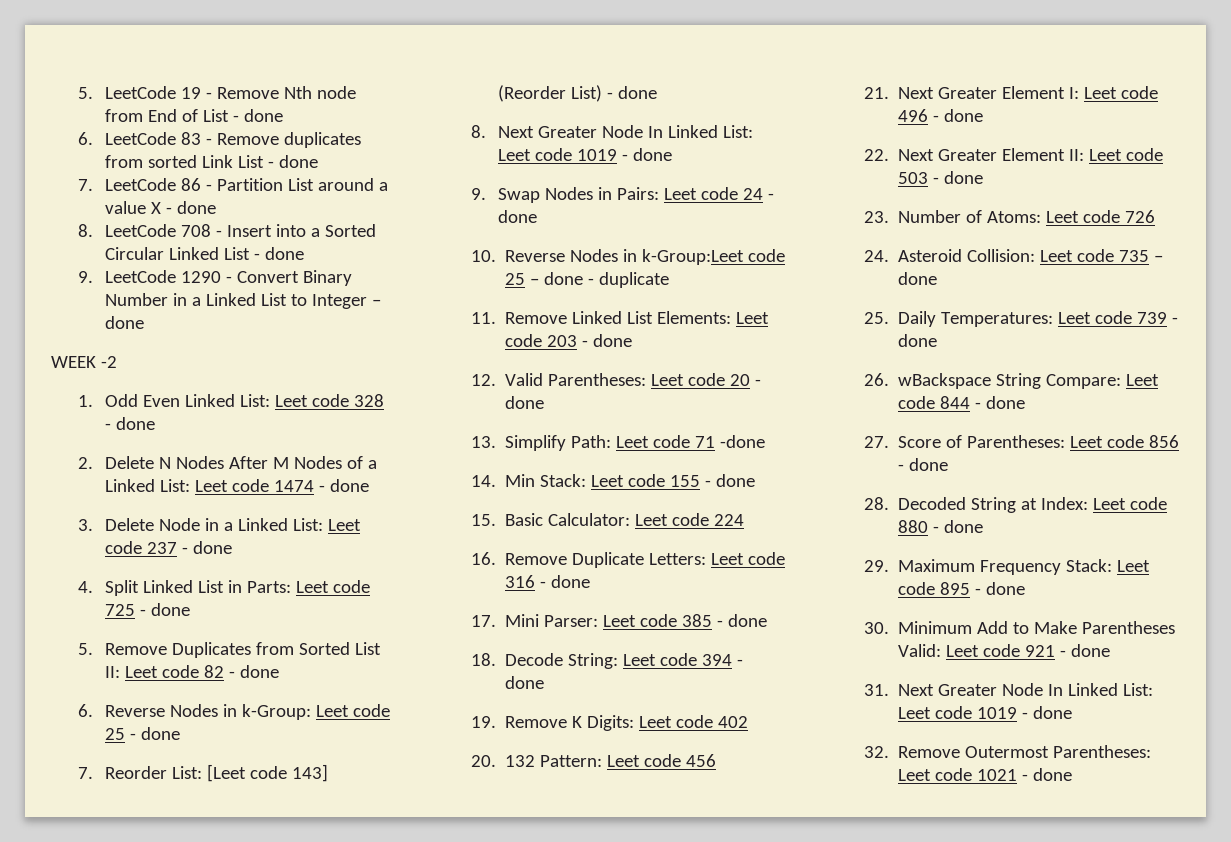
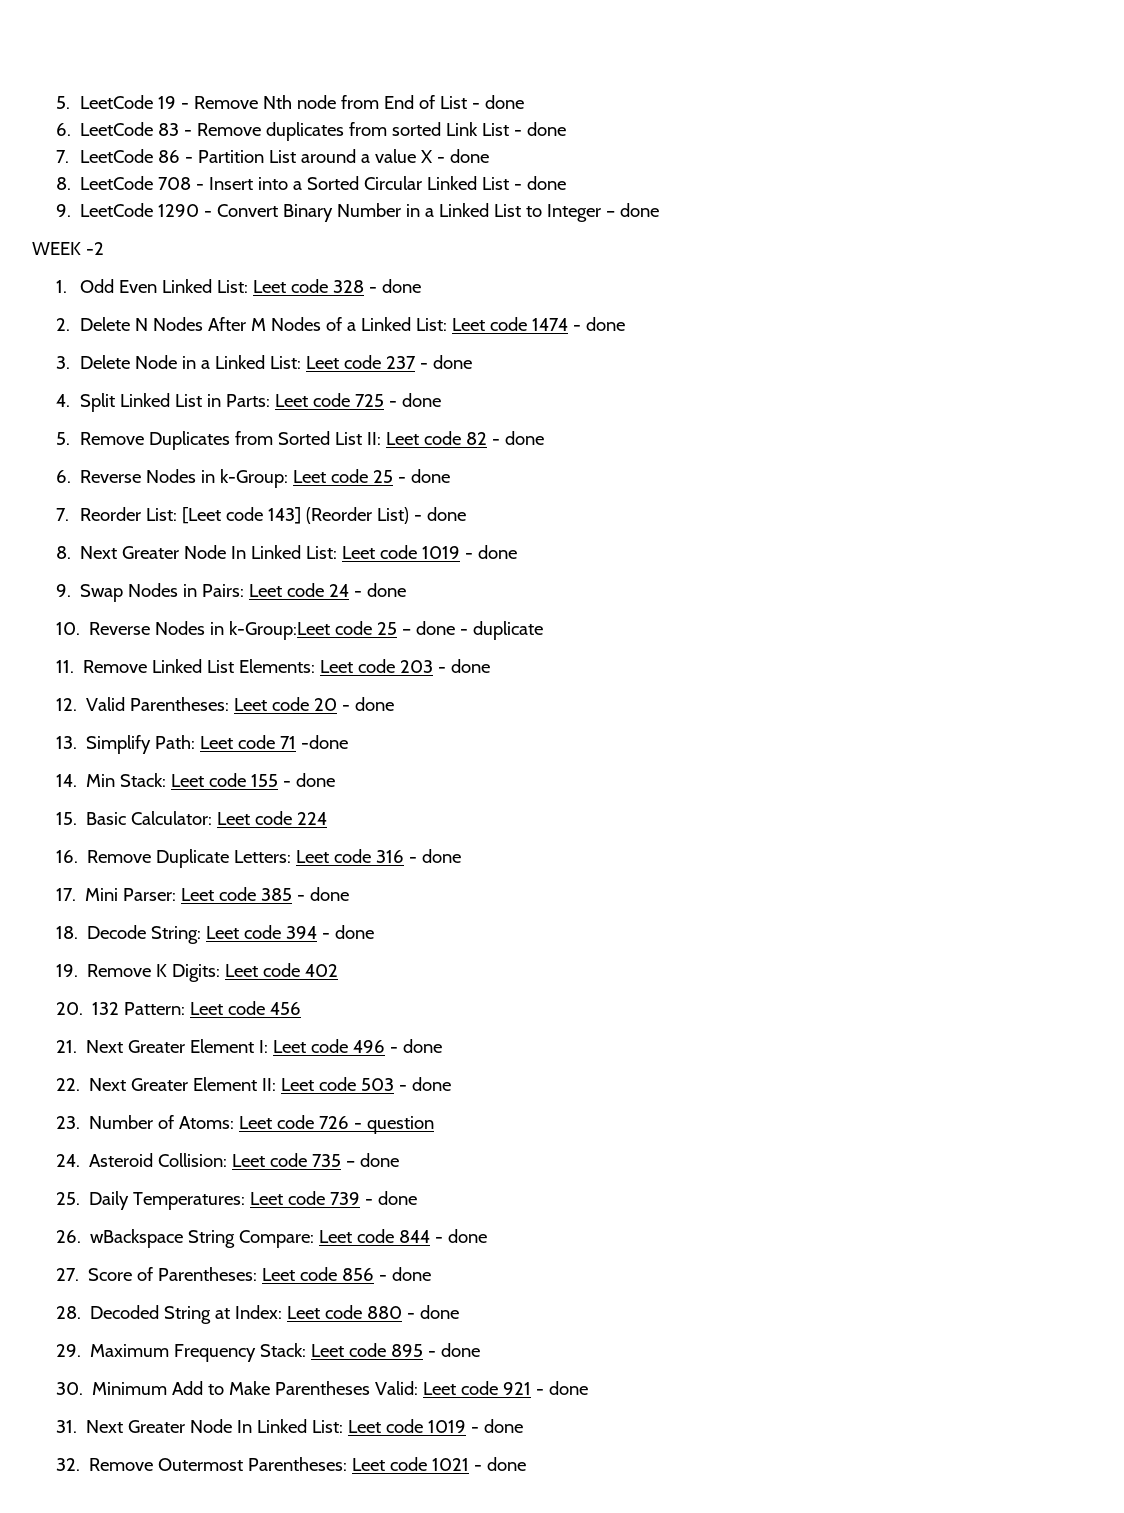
- 23. Number of Atoms: Leet code 726
+ 23. Number of Atoms: Leet code 726 - question

